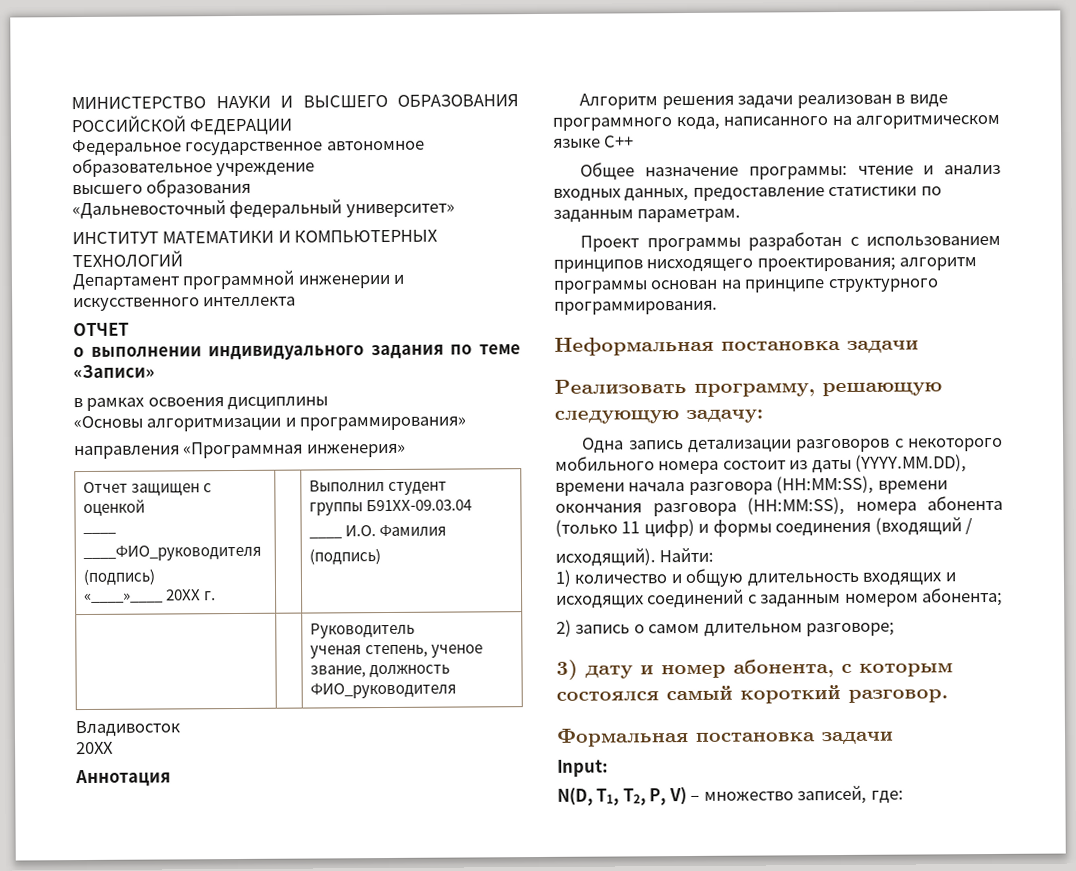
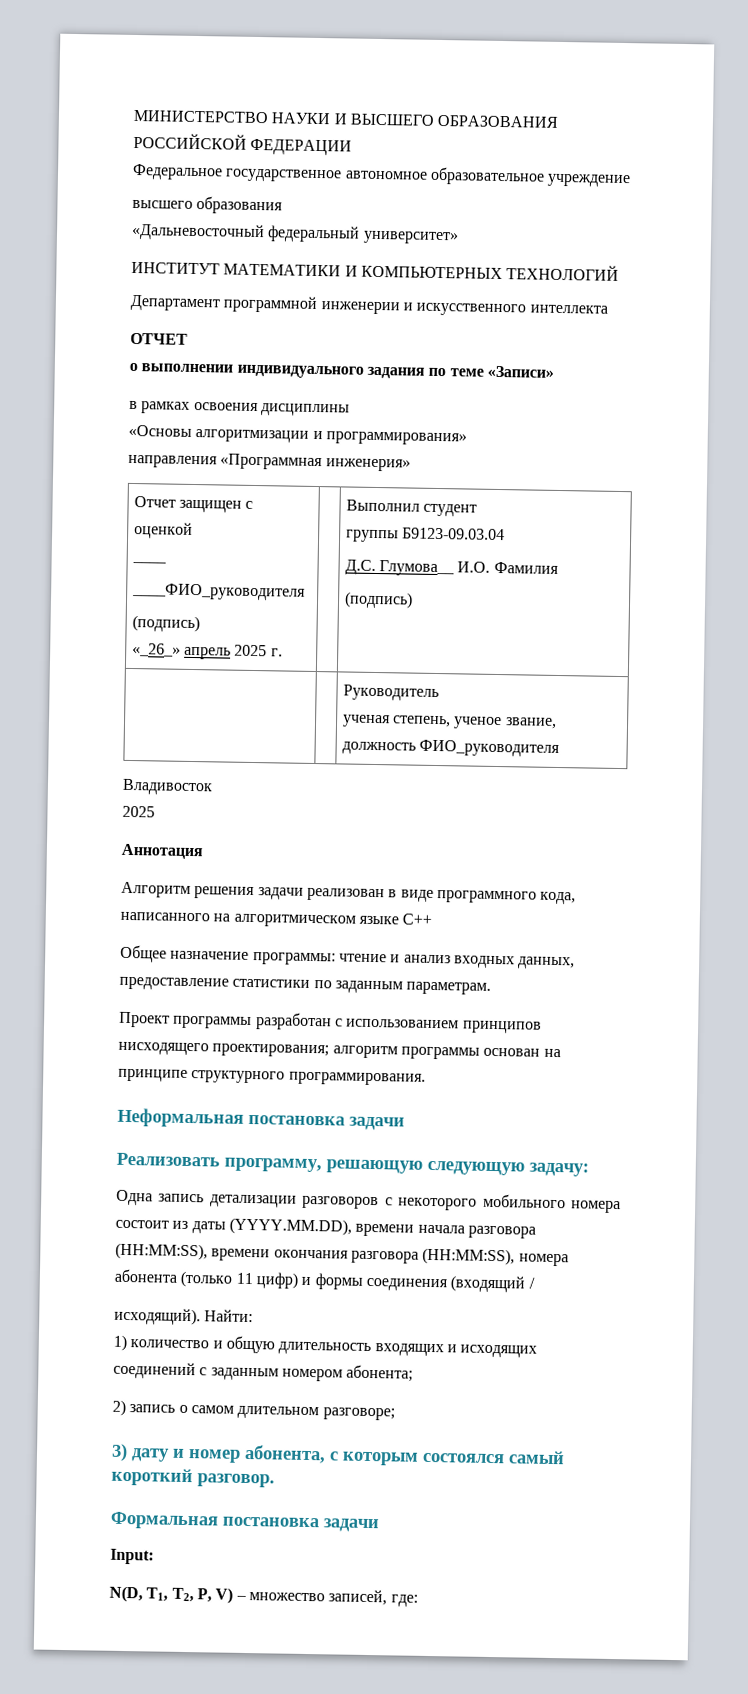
  Отчет защищен с оценкой
  ____
  ____ФИО_руководителя
  (подпись)
- «____»____ 20ХХ г. | | Выполнил студент
- группы Б91ХХ-09.03.04
- ____ И.О. Фамилия
+ «_26_» апрель 2025 г. | | Выполнил студент
+ группы Б9123-09.03.04
+ Д.С. Глумова__ И.О. Фамилия
  Владивосток
- 20ХХ
+ 2025

